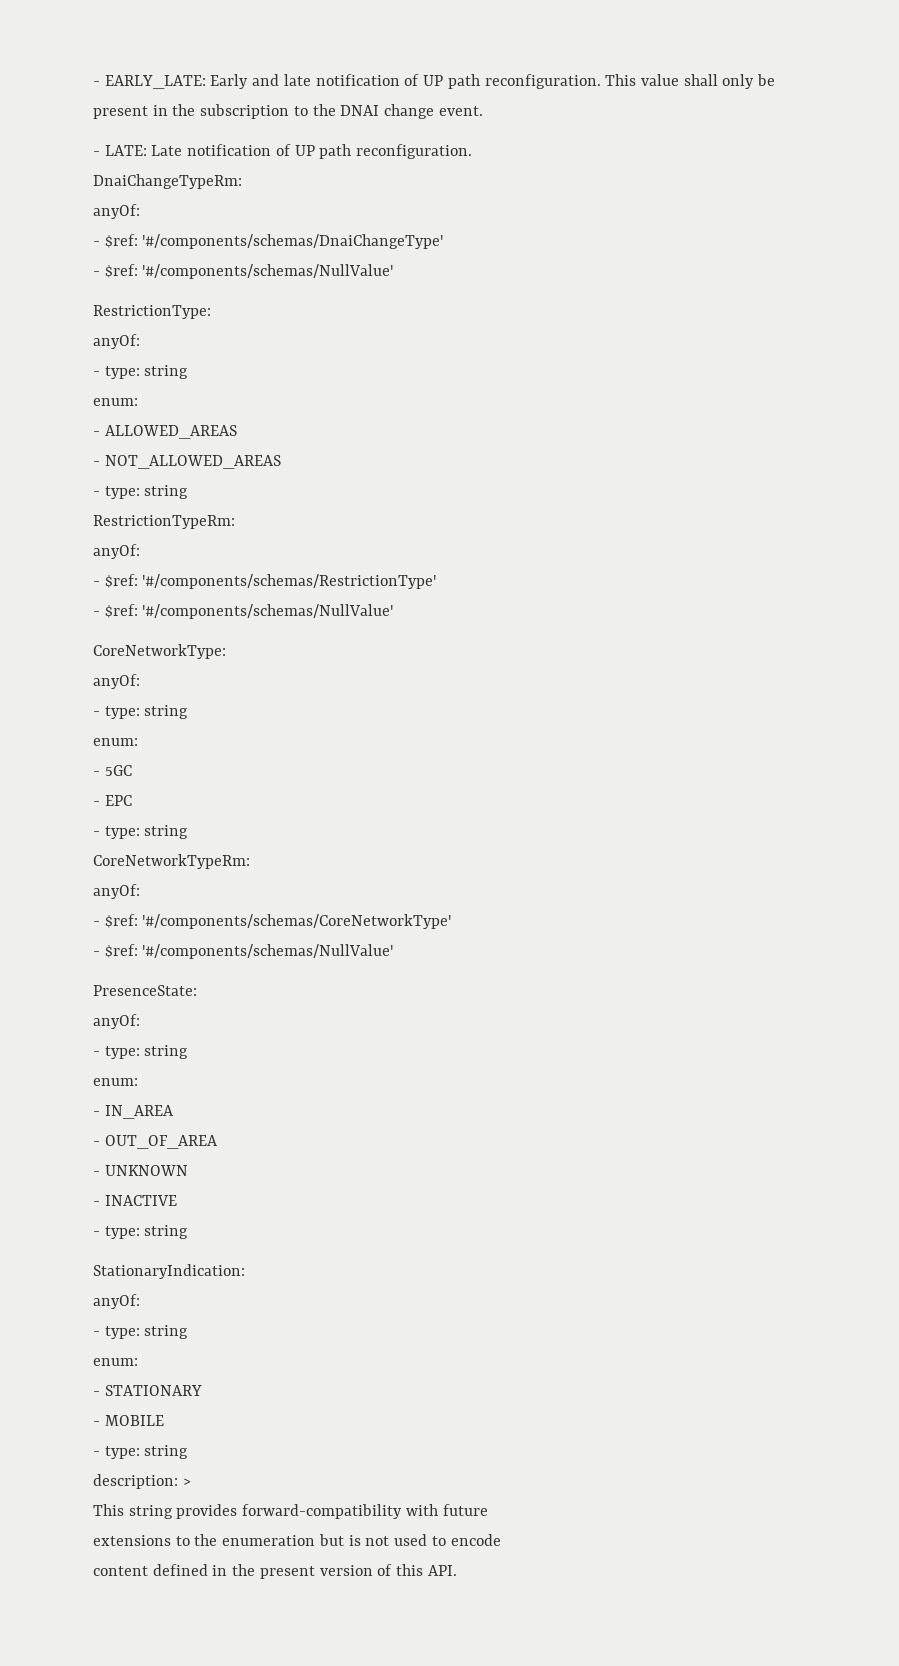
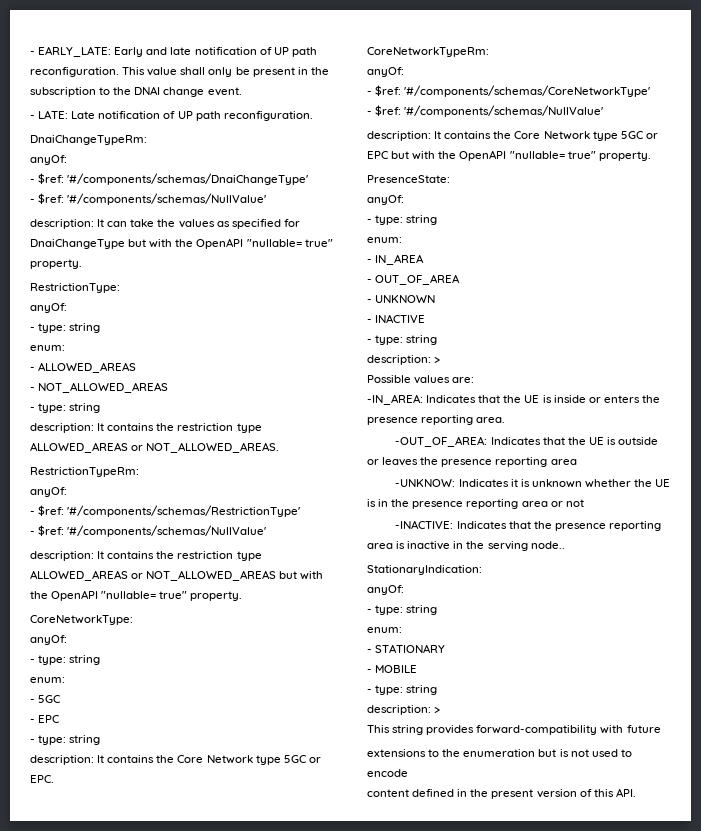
+ description: It can take the values as specified for DnaiChangeType but with the OpenAPI "nullable= true" property.
+ description: It contains the restriction type ALLOWED_AREAS or NOT_ALLOWED_AREAS.
+ description: It contains the restriction type ALLOWED_AREAS or NOT_ALLOWED_AREAS but with the OpenAPI "nullable= true" property.
+ description: It contains the Core Network type 5GC or EPC.
+ description: It contains the Core Network type 5GC or EPC but with the OpenAPI "nullable= true" property.
  - INACTIVE
  - type: string
+ description: >
+ Possible values are:
+ -IN_AREA: Indicates that the UE is inside or enters the presence reporting area.
+ -OUT_OF_AREA: Indicates that the UE is outside or leaves the presence reporting area
+ -UNKNOW: Indicates it is unknown whether the UE is in the presence reporting area or not
+ -INACTIVE: Indicates that the presence reporting area is inactive in the serving node..

